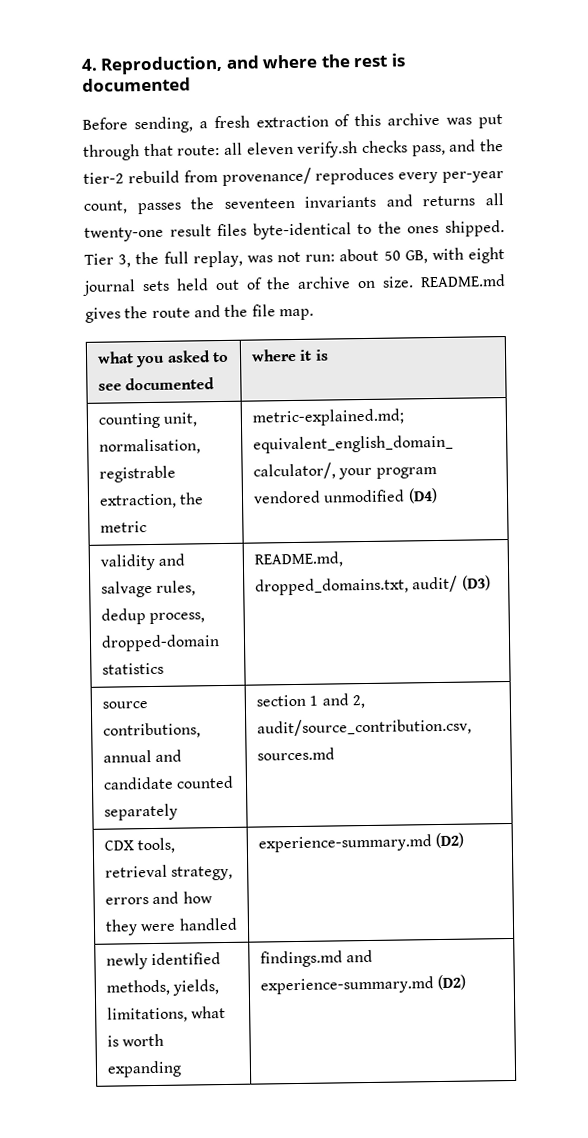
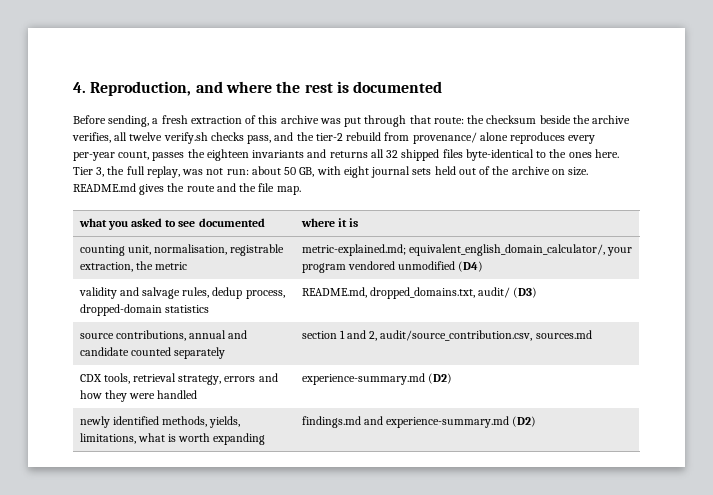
- Before sending, a fresh extraction of this archive was put through that route: all eleven verify.sh checks pass, and the tier-2 rebuild from provenance/ reproduces every per-year count, passes the seventeen invariants and returns all twenty-one result files byte-identical to the ones shipped.
+ Before sending, a fresh extraction of this archive was put through that route: the checksum beside the archive verifies, all twelve verify.sh checks pass, and the tier-2 rebuild from provenance/ alone reproduces every per-year count, passes the eighteen invariants and returns all 32 shipped files byte-identical to the ones here.

